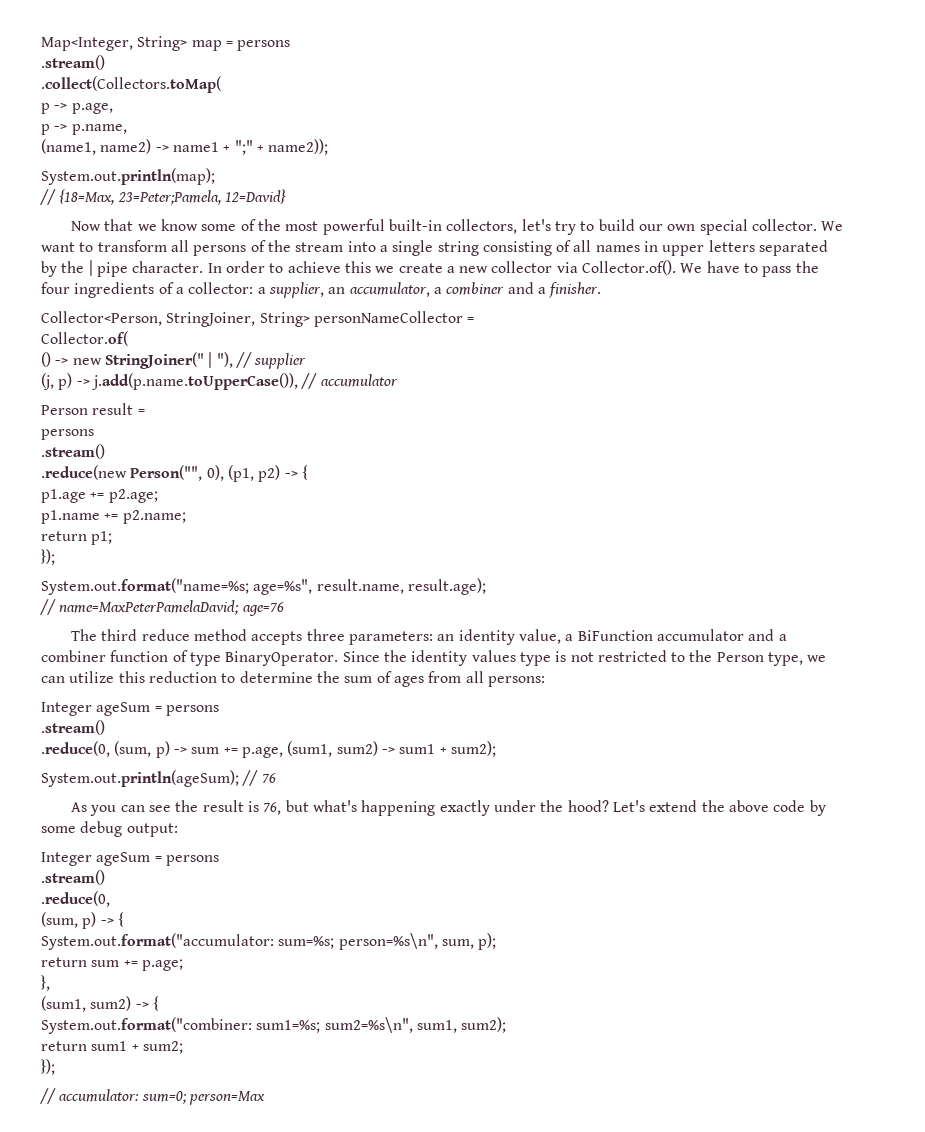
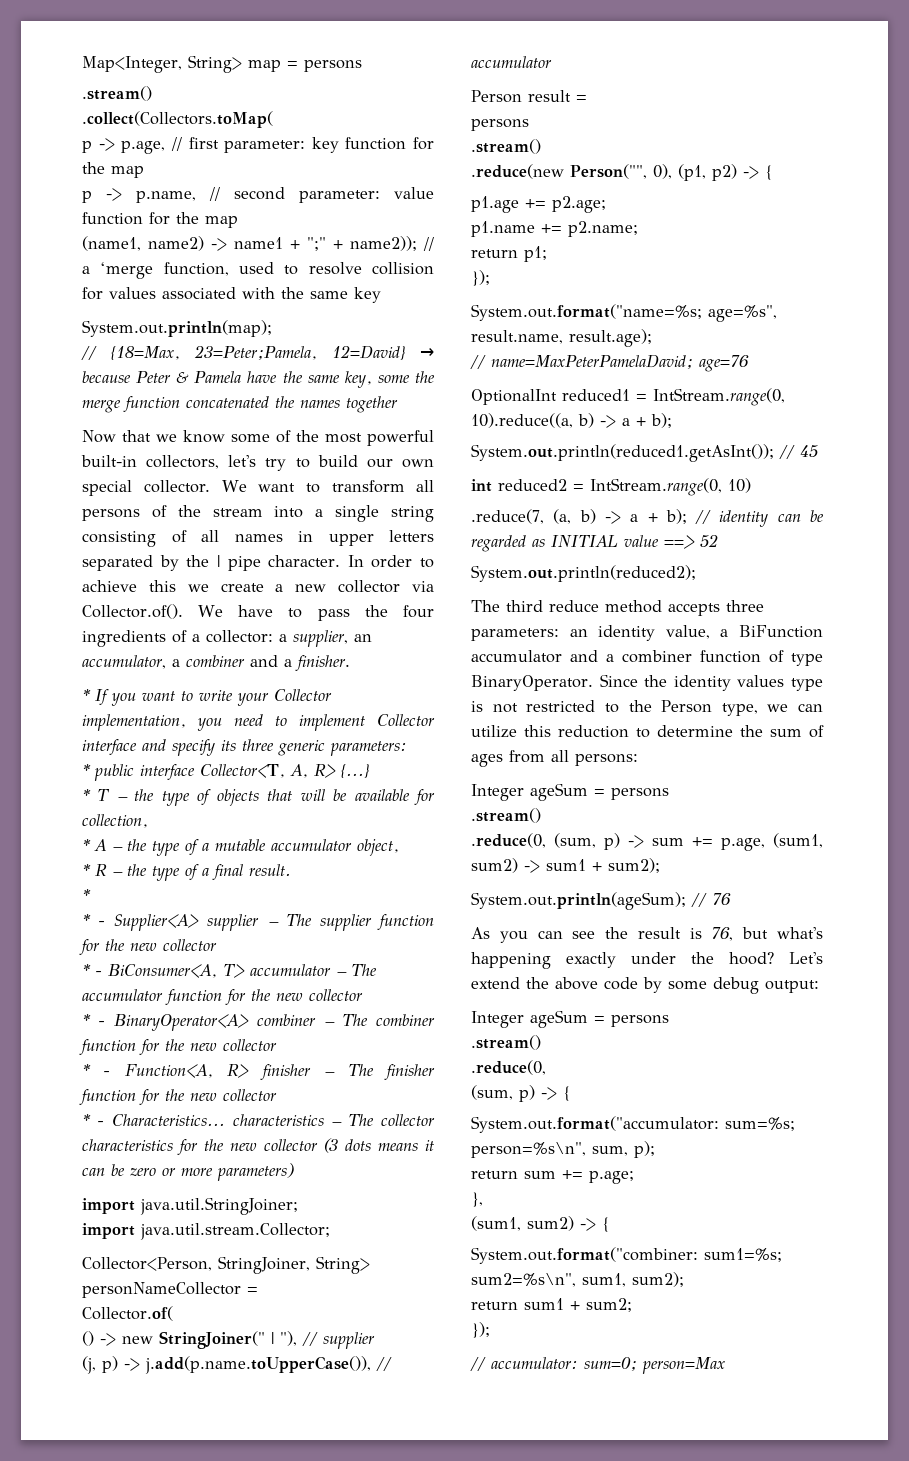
- p -> p.age,
- p -> p.name,
+ p -> p.age, // first parameter: key function for the map
+ p -> p.name, // second parameter: value function for the map
- (name1, name2) -> name1 + ";" + name2));
+ (name1, name2) -> name1 + ";" + name2)); // a ‘merge function, used to resolve collision for values associated with the same key
- // {18=Max, 23=Peter;Pamela, 12=David}
+ // {18=Max, 23=Peter;Pamela, 12=David} → because Peter & Pamela have the same key, some the merge function concatenated the names together
+ * If you want to write your Collector implementation, you need to implement Collector interface and specify its three generic parameters:
+ * public interface Collector<T, A, R> {...}
+ * T – the type of objects that will be available for collection,
+ * A – the type of a mutable accumulator object,
+ * R – the type of a final result.
+ *
+ * - Supplier<A> supplier – The supplier function for the new collector
+ * - BiConsumer<A, T> accumulator – The accumulator function for the new collector
+ * - BinaryOperator<A> combiner – The combiner function for the new collector
+ * - Function<A, R> finisher – The finisher function for the new collector
+ * - Characteristics... characteristics – The collector characteristics for the new collector (3 dots means it can be zero or more parameters)
+ import java.util.StringJoiner;
+ import java.util.stream.Collector;
+ OptionalInt reduced1 = IntStream.range(0, 10).reduce((a, b) -> a + b);
+ System.out.println(reduced1.getAsInt()); // 45
+ int reduced2 = IntStream.range(0, 10)
+ .reduce(7, (a, b) -> a + b); // identity can be regarded as INITIAL value ==> 52
+ System.out.println(reduced2);

